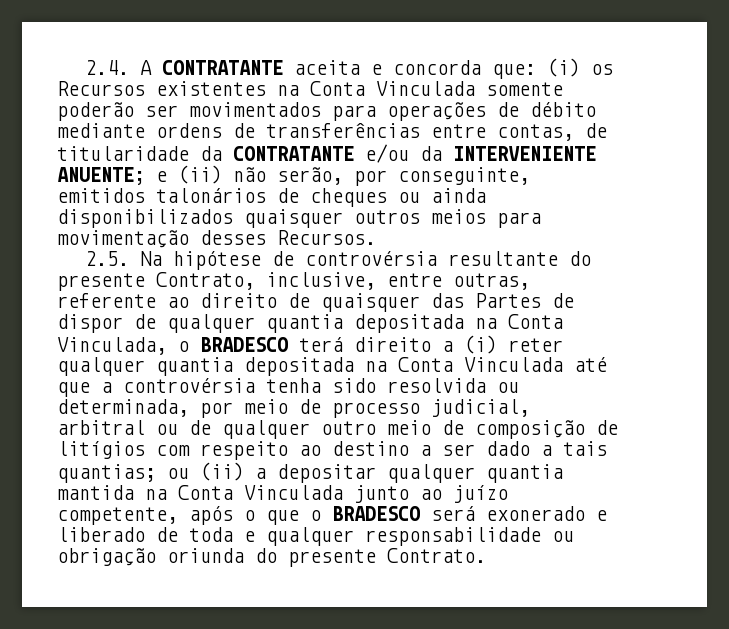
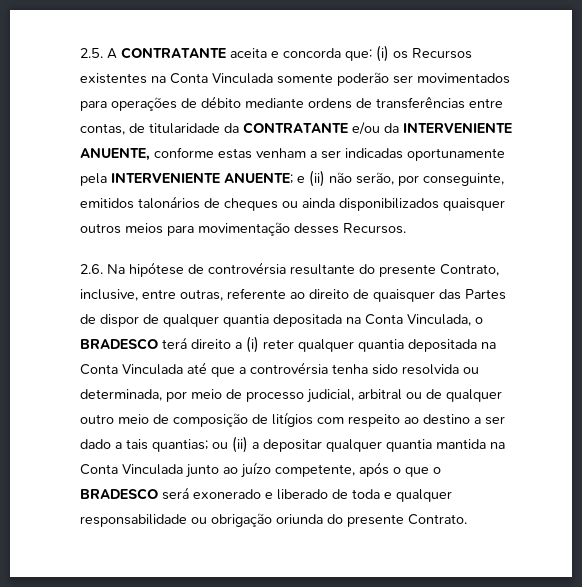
- 2.4. A CONTRATANTE aceita e concorda que: (i) os Recursos existentes na Conta Vinculada somente poderão ser movimentados para operações de débito mediante ordens de transferências entre contas, de titularidade da CONTRATANTE e/ou da INTERVENIENTE ANUENTE; e (ii) não serão, por conseguinte, emitidos talonários de cheques ou ainda disponibilizados quaisquer outros meios para movimentação desses Recursos.
+ 2.5. A CONTRATANTE aceita e concorda que: (i) os Recursos existentes na Conta Vinculada somente poderão ser movimentados para operações de débito mediante ordens de transferências entre contas, de titularidade da CONTRATANTE e/ou da INTERVENIENTE ANUENTE, conforme estas venham a ser indicadas oportunamente pela INTERVENIENTE ANUENTE; e (ii) não serão, por conseguinte, emitidos talonários de cheques ou ainda disponibilizados quaisquer outros meios para movimentação desses Recursos.
- 2.5. Na hipótese de controvérsia resultante do presente Contrato, inclusive, entre outras, referente ao direito de quaisquer das Partes de dispor de qualquer quantia depositada na Conta Vinculada, o BRADESCO terá direito a (i) reter qualquer quantia depositada na Conta Vinculada até que a controvérsia tenha sido resolvida ou determinada, por meio de processo judicial, arbitral ou de qualquer outro meio de composição de litígios com respeito ao destino a ser dado a tais quantias;
+ 2.6. Na hipótese de controvérsia resultante do presente Contrato, inclusive, entre outras, referente ao direito de quaisquer das Partes de dispor de qualquer quantia depositada na Conta Vinculada, o BRADESCO terá direito a (i) reter qualquer quantia depositada na Conta Vinculada até que a controvérsia tenha sido resolvida ou determinada, por meio de processo judicial, arbitral ou de qualquer outro meio de composição de litígios com respeito ao destino a ser dado a tais quantias;

